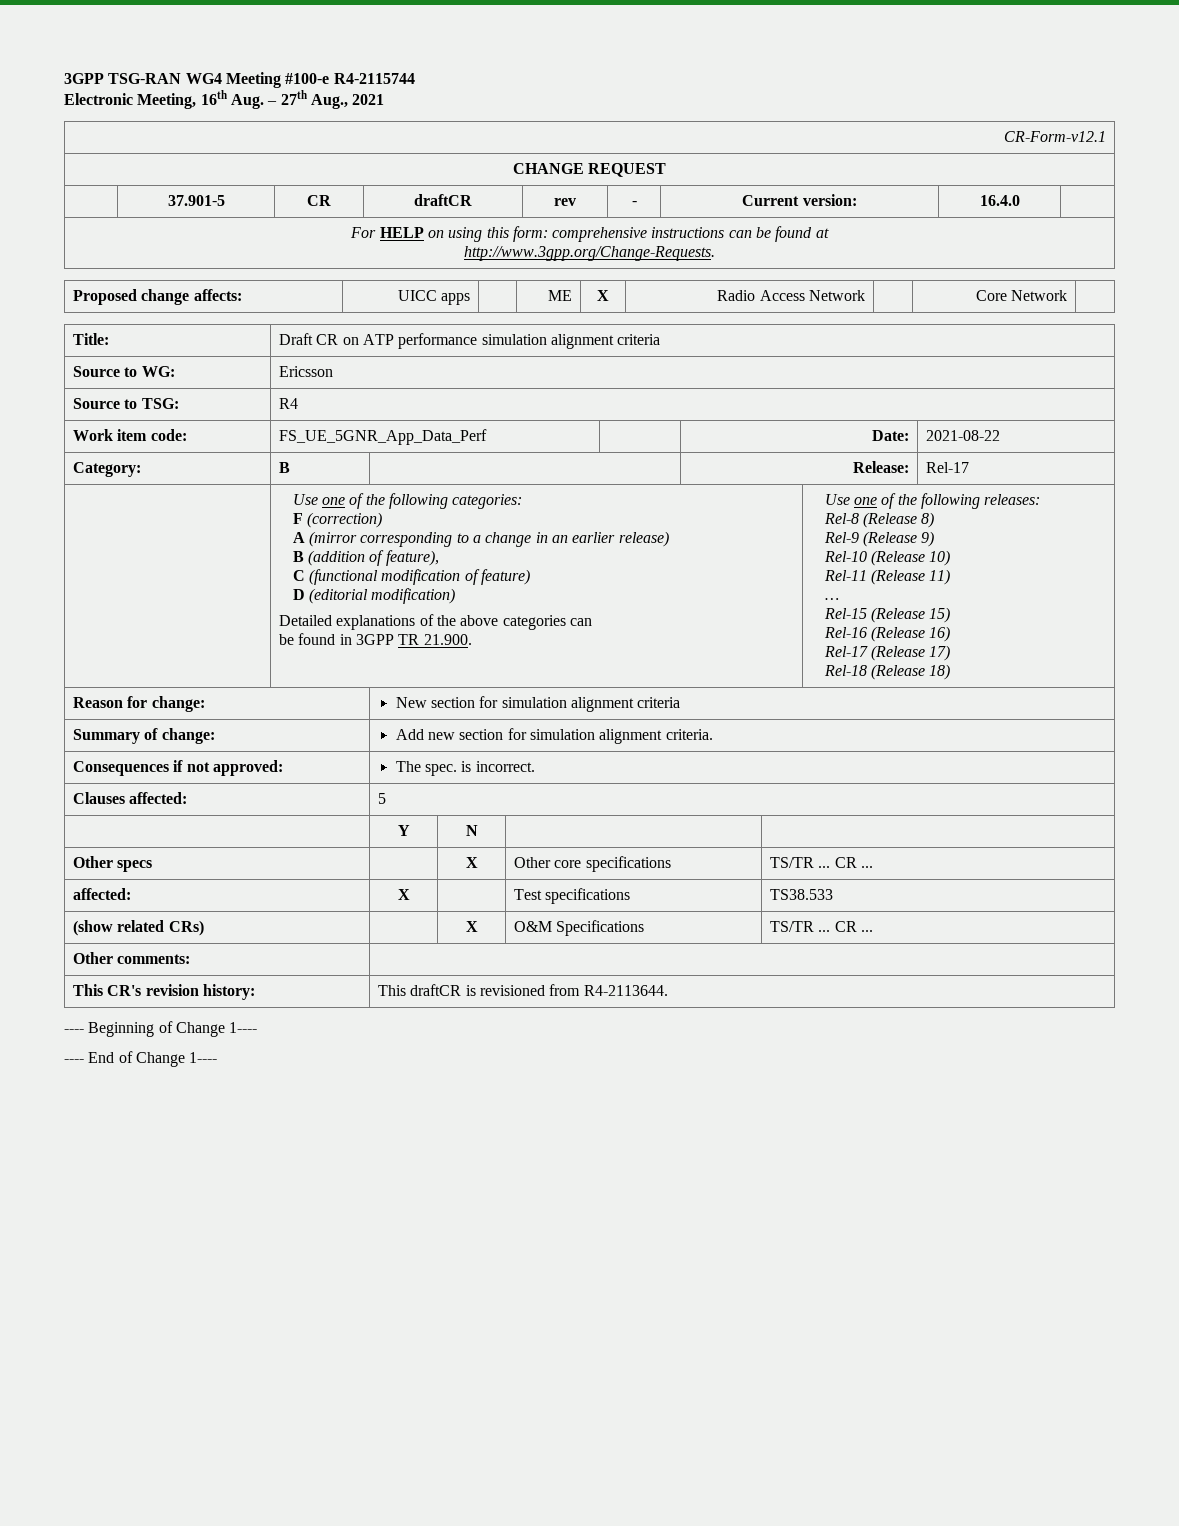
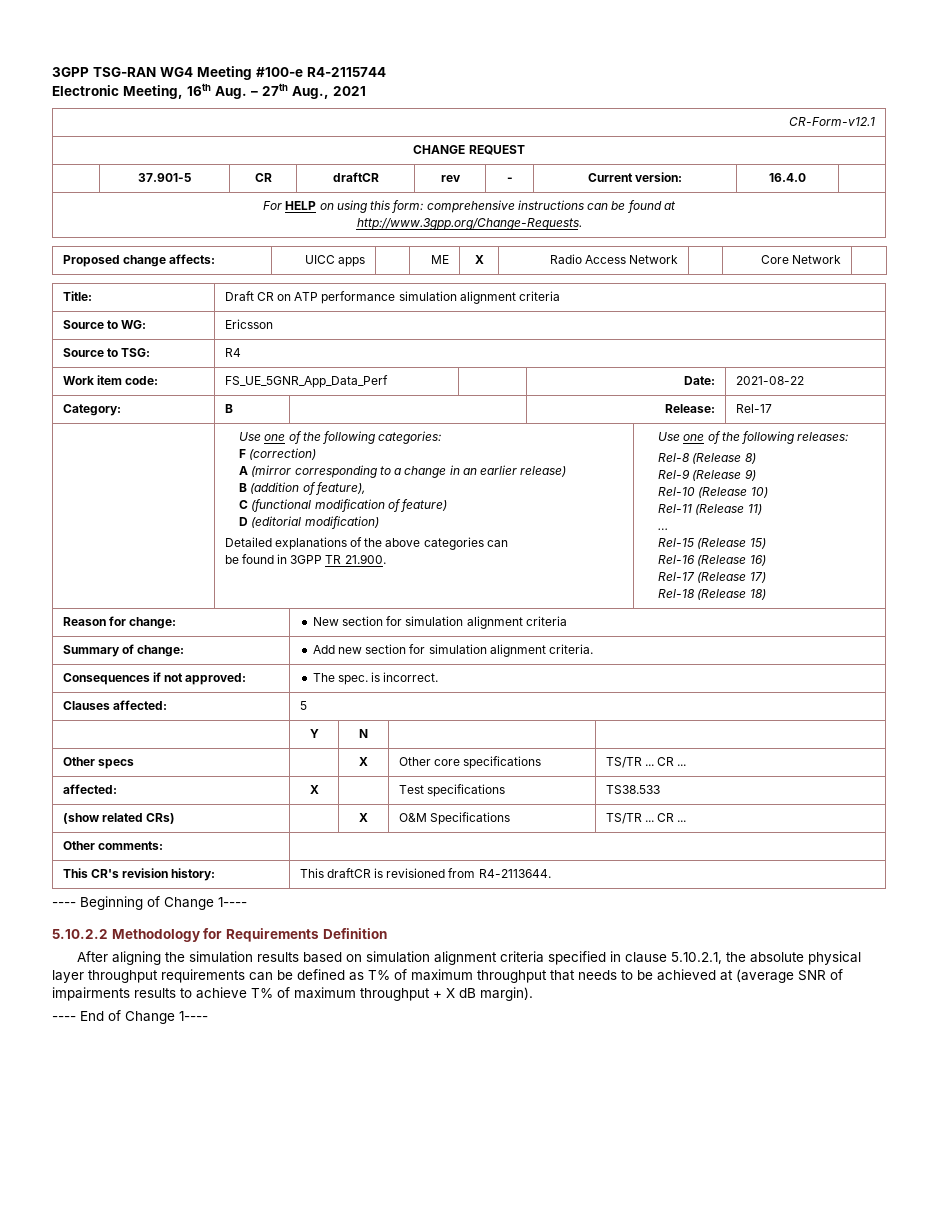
+ 5.10.2.2 Methodology for Requirements Definition
+ After aligning the simulation results based on simulation alignment criteria specified in clause 5.10.2.1, the absolute physical layer throughput requirements can be defined as T% of maximum throughput that needs to be achieved at (average SNR of impairments results to achieve T% of maximum throughput + X dB margin).

